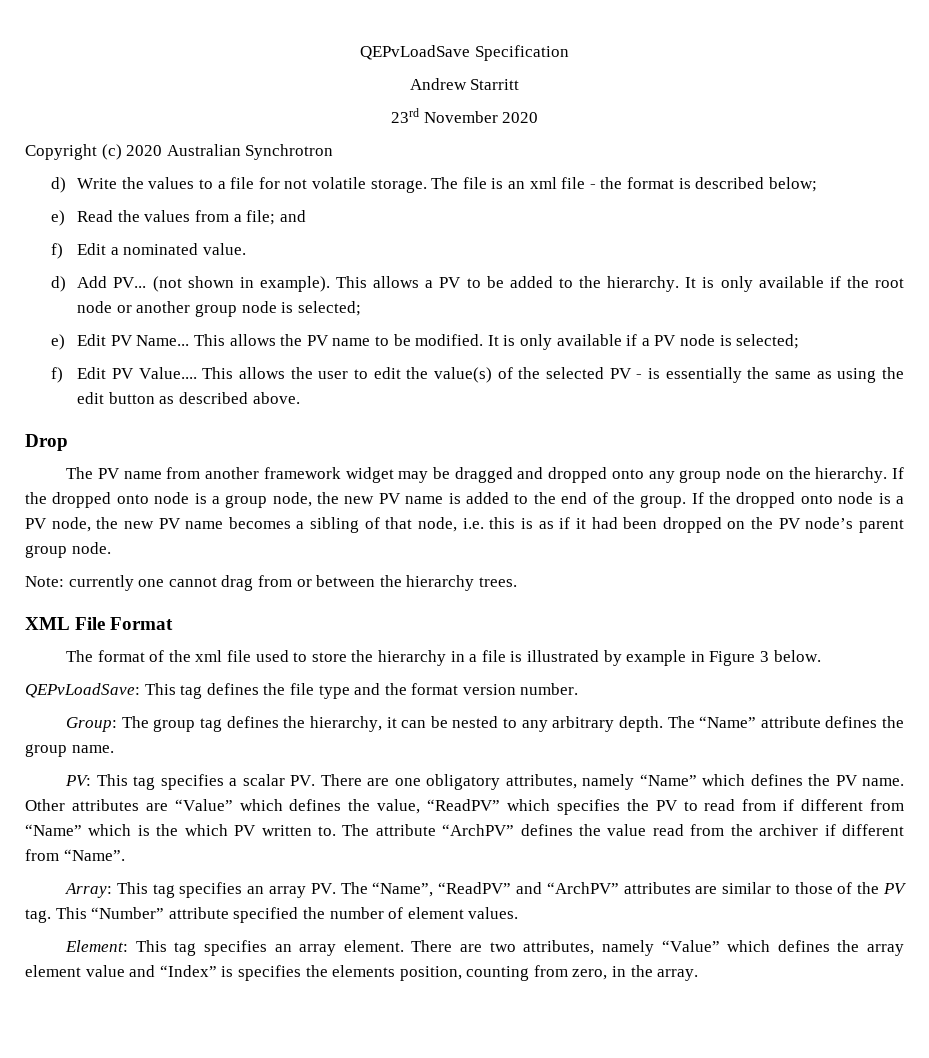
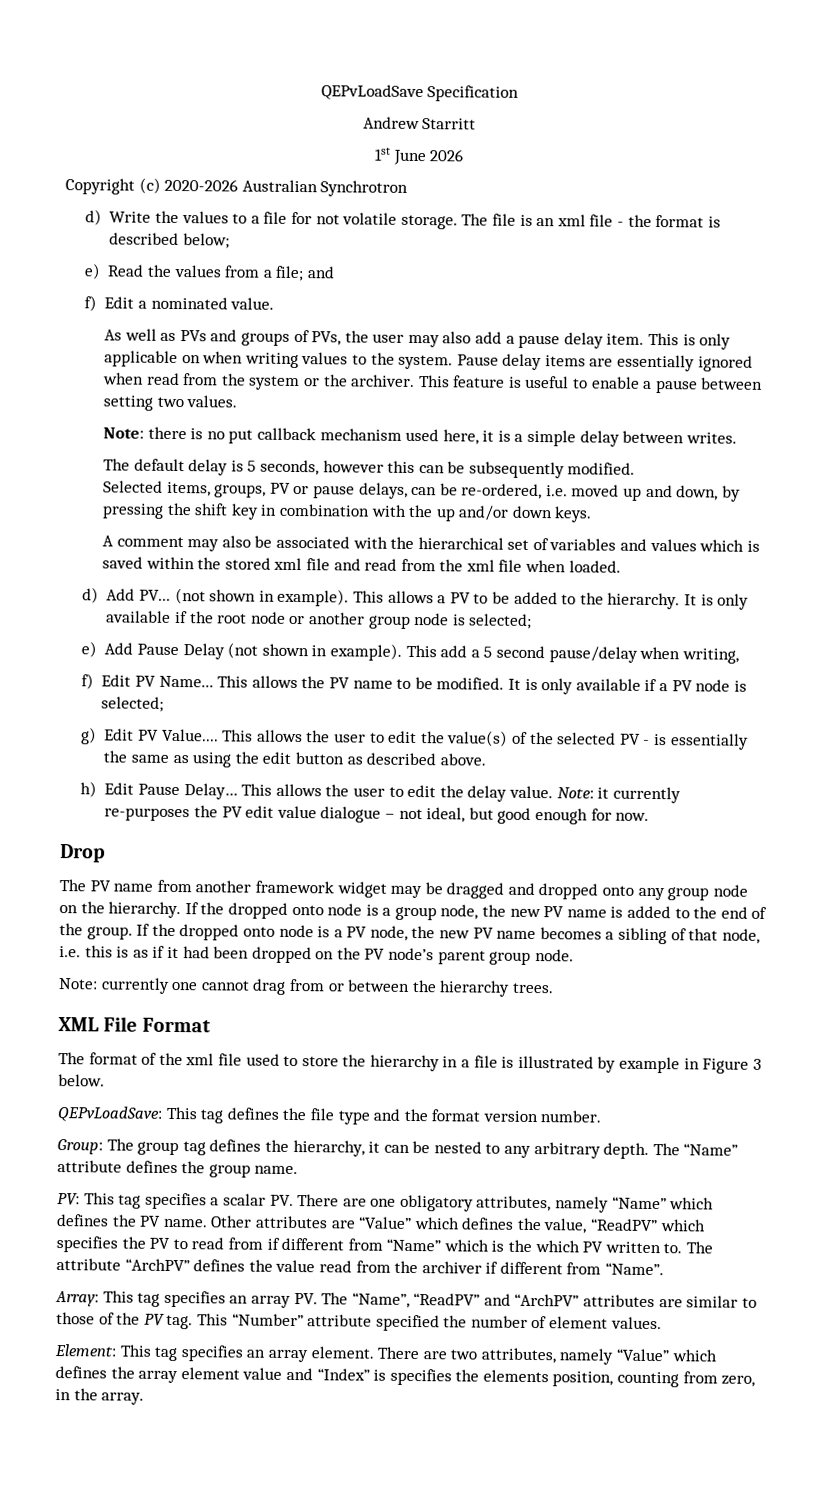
- 23rd November 2020
+ 1st June 2026
- Copyright (c) 2020 Australian Synchrotron
+ Copyright (c) 2020-2026 Australian Synchrotron
+ As well as PVs and groups of PVs, the user may also add a pause delay item. This is only applicable on when writing values to the system. Pause delay items are essentially ignored when read from the system or the archiver. This feature is useful to enable a pause between setting two values.
+ Note: there is no put callback mechanism used here, it is a simple delay between writes.
+ The default delay is 5 seconds, however this can be subsequently modified.
+ Selected items, groups, PV or pause delays, can be re-ordered, i.e. moved up and down, by pressing the shift key in combination with the up and/or down keys.
+ A comment may also be associated with the hierarchical set of variables and values which is saved within the stored xml file and read from the xml file when loaded.
- e) Edit PV Name...
+ e) Add Pause Delay (not shown in example). This add a 5 second pause/delay when writing,
+ f) Edit PV Name...
- f) Edit PV Value....
+ g) Edit PV Value....
+ h) Edit Pause Delay… This allows the user to edit the delay value. Note: it currently re-purposes the PV edit value dialogue – not ideal, but good enough for now.

